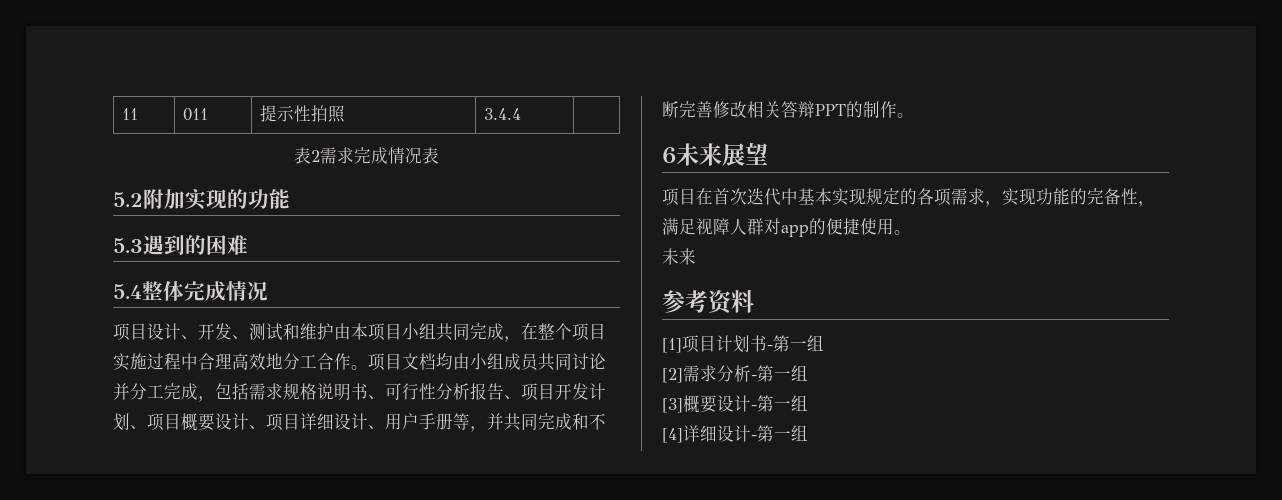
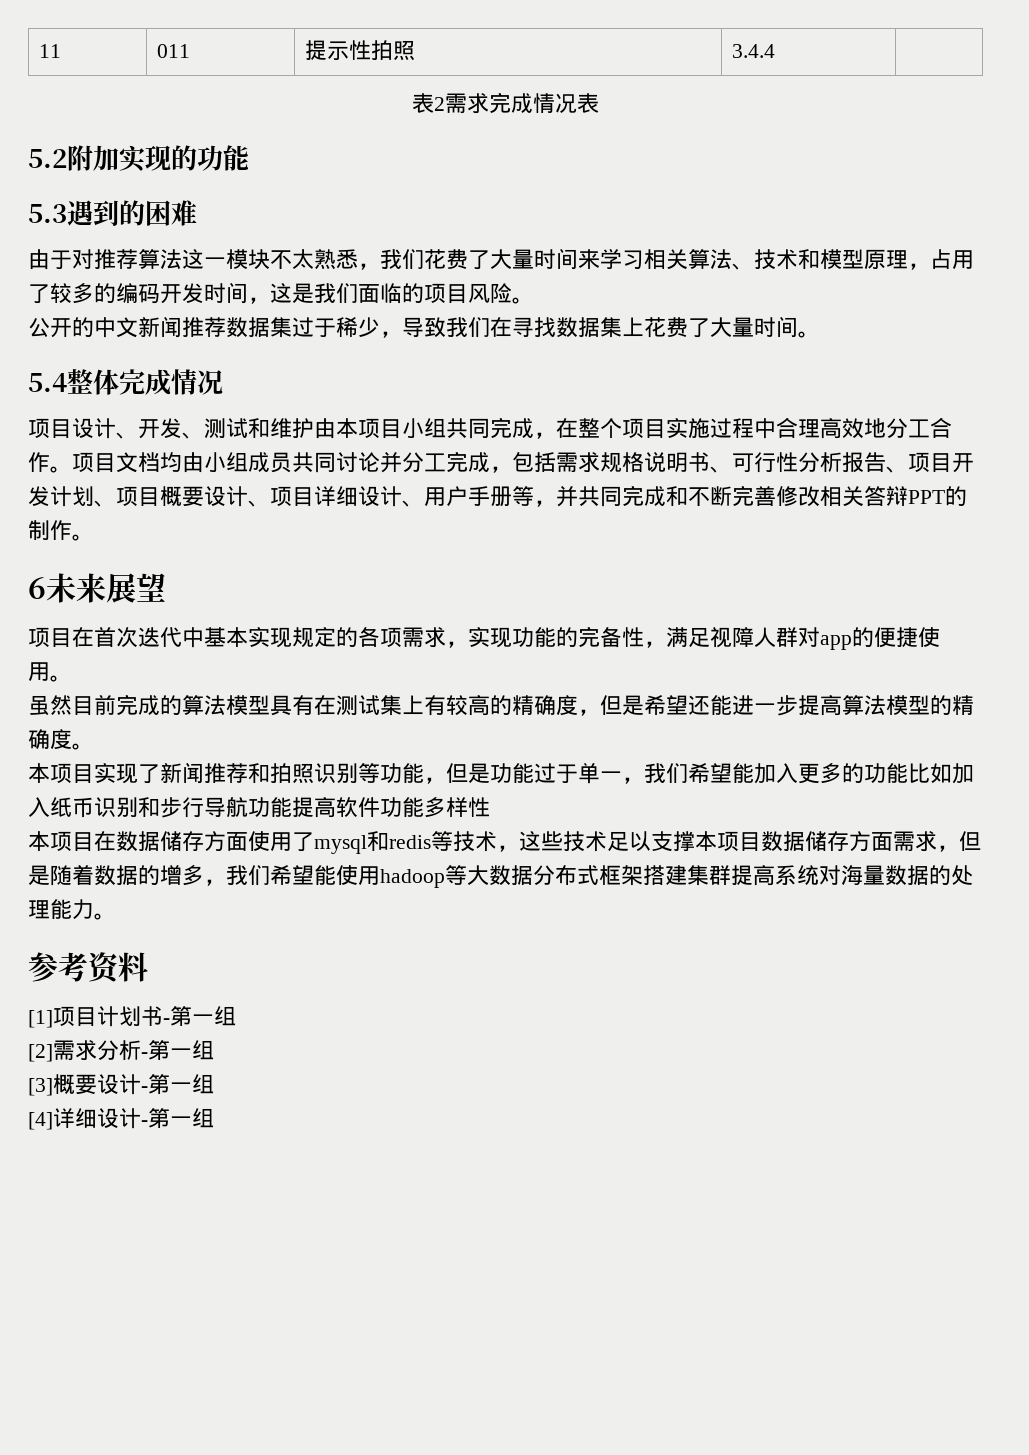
+ 由于对推荐算法这一模块不太熟悉，我们花费了大量时间来学习相关算法、技术和模型原理，占用了较多的编码开发时间，这是我们面临的项目风险。
+ 公开的中文新闻推荐数据集过于稀少，导致我们在寻找数据集上花费了大量时间。
  项目在首次迭代中基本实现规定的各项需求，实现功能的完备性，满足视障人群对app的便捷使用。
- 未来
+ 虽然目前完成的算法模型具有在测试集上有较高的精确度，但是希望还能进一步提高算法模型的精确度。
+ 本项目实现了新闻推荐和拍照识别等功能，但是功能过于单一，我们希望能加入更多的功能比如加入纸币识别和步行导航功能提高软件功能多样性
+ 本项目在数据储存方面使用了mysql和redis等技术，这些技术足以支撑本项目数据储存方面需求，但是随着数据的增多，我们希望能使用hadoop等大数据分布式框架搭建集群提高系统对海量数据的处理能力。

